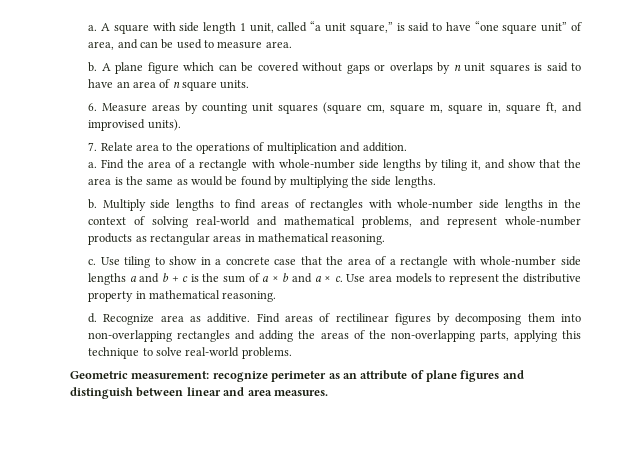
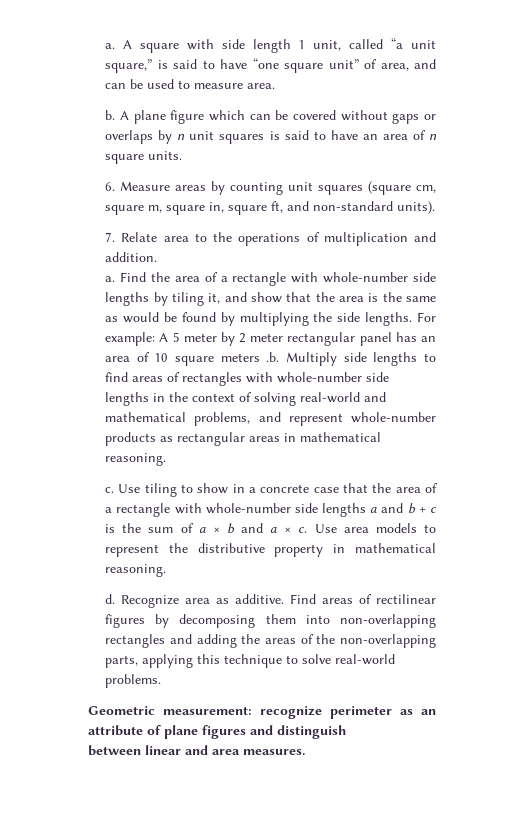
- 6. Measure areas by counting unit squares (square cm, square m, square in, square ft, and improvised units).
+ 6. Measure areas by counting unit squares (square cm, square m, square in, square ft, and non-standard units).
- Find the area of a rectangle with whole-number side lengths by tiling it, and show that the area is the same as would be found by multiplying the side lengths.
- b. Multiply side lengths to find areas of rectangles with whole-number side lengths in the context of solving real-world and mathematical problems, and represent whole-number products as rectangular areas in mathematical reasoning.
+ Find the area of a rectangle with whole-number side lengths by tiling it, and show that the area is the same as would be found by multiplying the side lengths. For example: A 5 meter by 2 meter rectangular panel has an area of 10 square meters .b. Multiply side lengths to find areas of rectangles with whole-number side lengths in the context of solving real-world and mathematical problems, and represent whole-number products as rectangular areas in mathematical reasoning.
- Geometric measurement: recognize perimeter as an attribute of plane figures and distinguish between linear and area measures.
+ Geometric measurement: recognize perimeter as an attribute of plane figures and distinguish
+ between linear and area measures.

